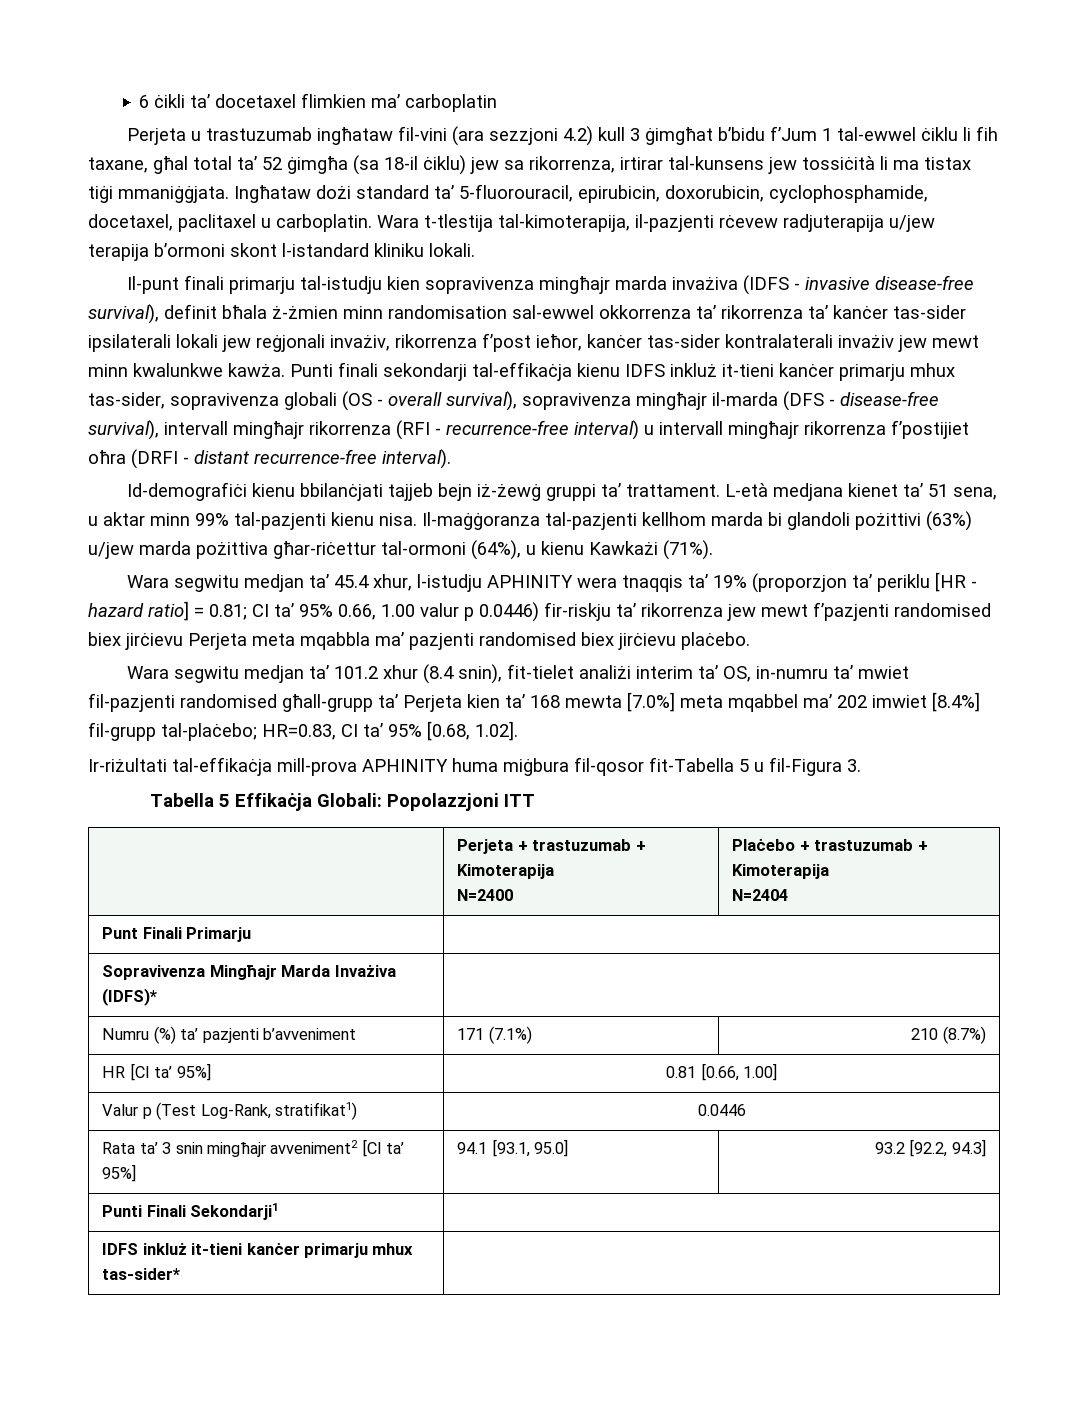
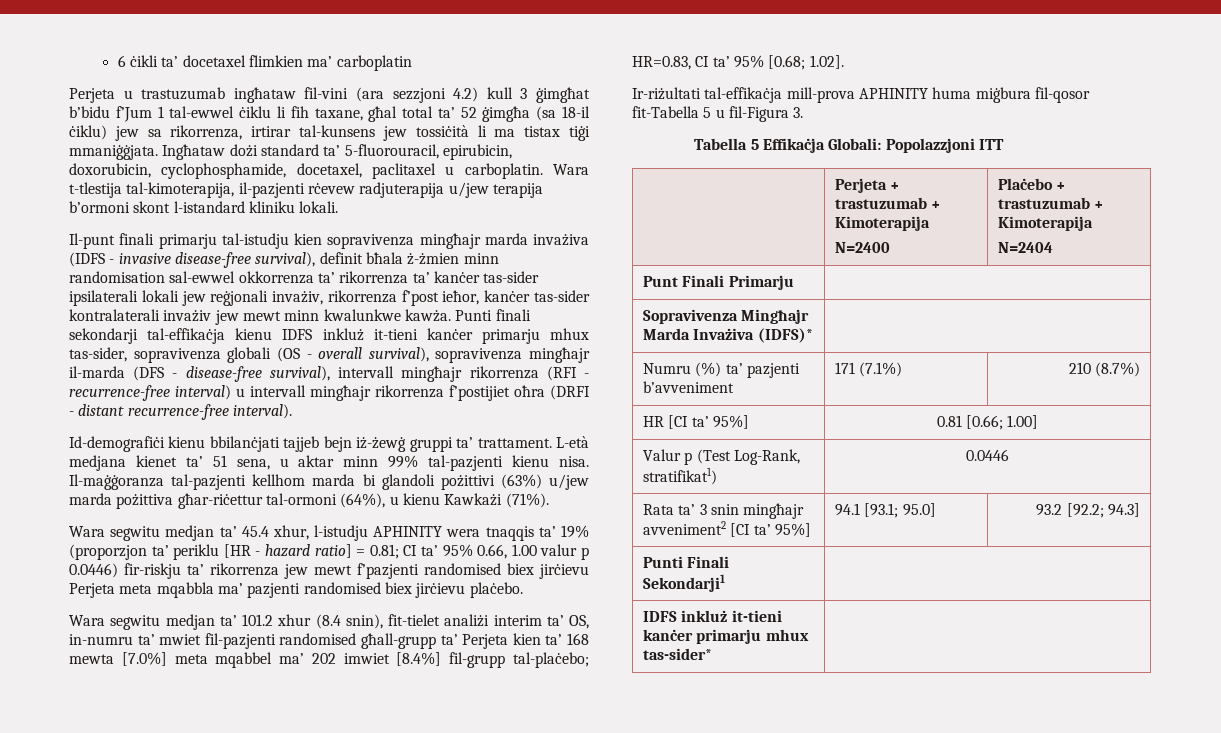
- Wara segwitu medjan ta’ 101.2 xhur (8.4 snin), fit-tielet analiżi interim ta’ OS, in-numru ta’ mwiet fil-pazjenti randomised għall-grupp ta’ Perjeta kien ta’ 168 mewta [7.0%] meta mqabbel ma’ 202 imwiet [8.4%] fil-grupp tal-plaċebo; HR=0.83, CI ta’ 95% [0.68, 1.02].
+ Wara segwitu medjan ta’ 101.2 xhur (8.4 snin), fit-tielet analiżi interim ta’ OS, in-numru ta’ mwiet fil-pazjenti randomised għall-grupp ta’ Perjeta kien ta’ 168 mewta [7.0%] meta mqabbel ma’ 202 imwiet [8.4%] fil-grupp tal-plaċebo; HR=0.83, CI ta’ 95% [0.68; 1.02].
- HR [CI ta’ 95%] | 0.81 [0.66, 1.00]
+ HR [CI ta’ 95%] | 0.81 [0.66; 1.00]
- Rata ta’ 3 snin mingħajr avveniment2 [CI ta’ 95%] | 94.1 [93.1, 95.0] | 93.2 [92.2, 94.3]
+ Rata ta’ 3 snin mingħajr avveniment2 [CI ta’ 95%] | 94.1 [93.1; 95.0] | 93.2 [92.2; 94.3]

